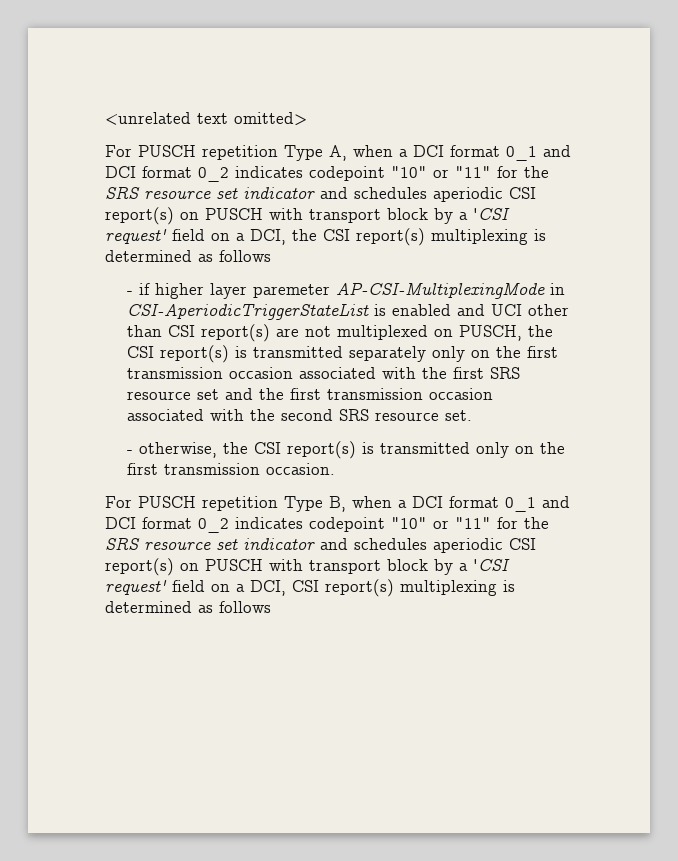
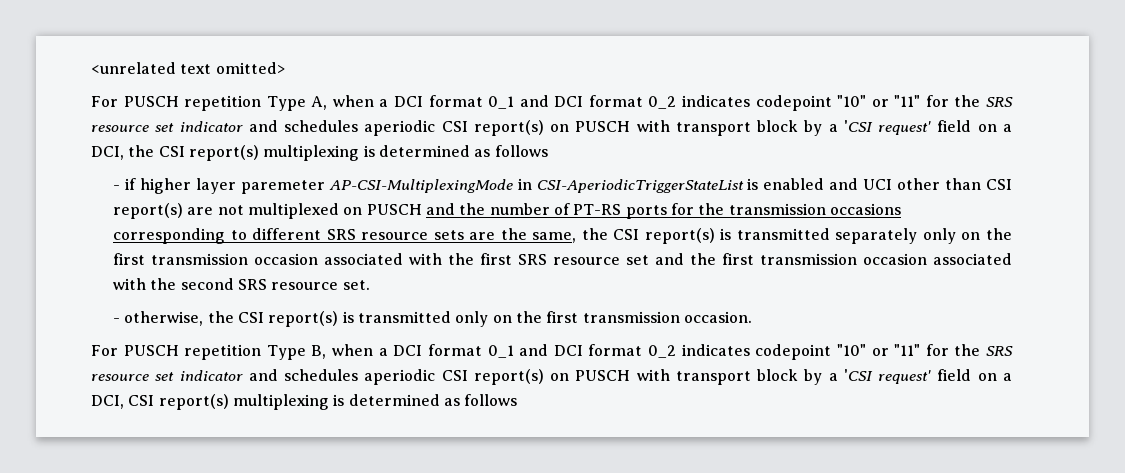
- - if higher layer paremeter AP-CSI-MultiplexingMode in CSI-AperiodicTriggerStateList is enabled and UCI other than CSI report(s) are not multiplexed on PUSCH, the CSI report(s) is transmitted separately only on the first transmission occasion associated with the first SRS resource set and the first transmission occasion associated with the second SRS resource set.
+ - if higher layer paremeter AP-CSI-MultiplexingMode in CSI-AperiodicTriggerStateList is enabled and UCI other than CSI report(s) are not multiplexed on PUSCH and the number of PT-RS ports for the transmission occasions corresponding to different SRS resource sets are the same, the CSI report(s) is transmitted separately only on the first transmission occasion associated with the first SRS resource set and the first transmission occasion associated with the second SRS resource set.

